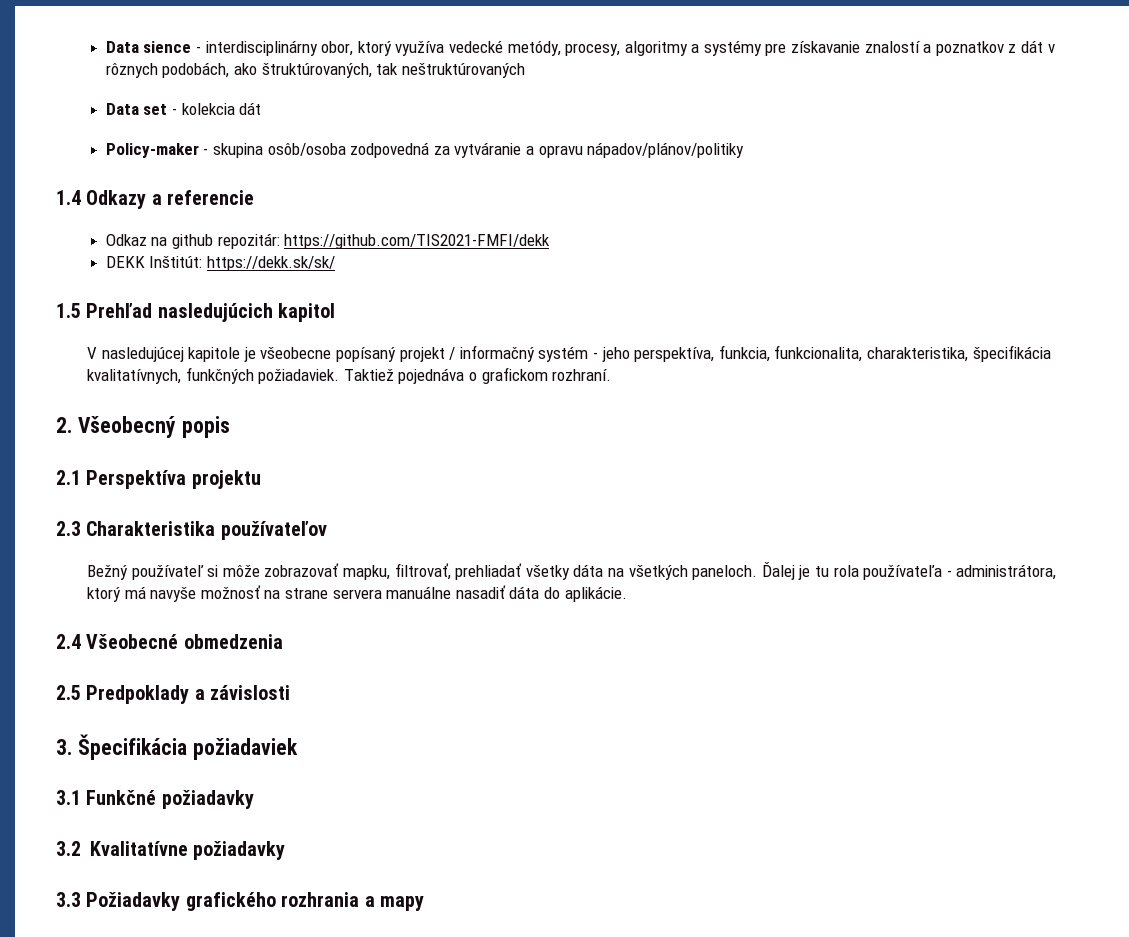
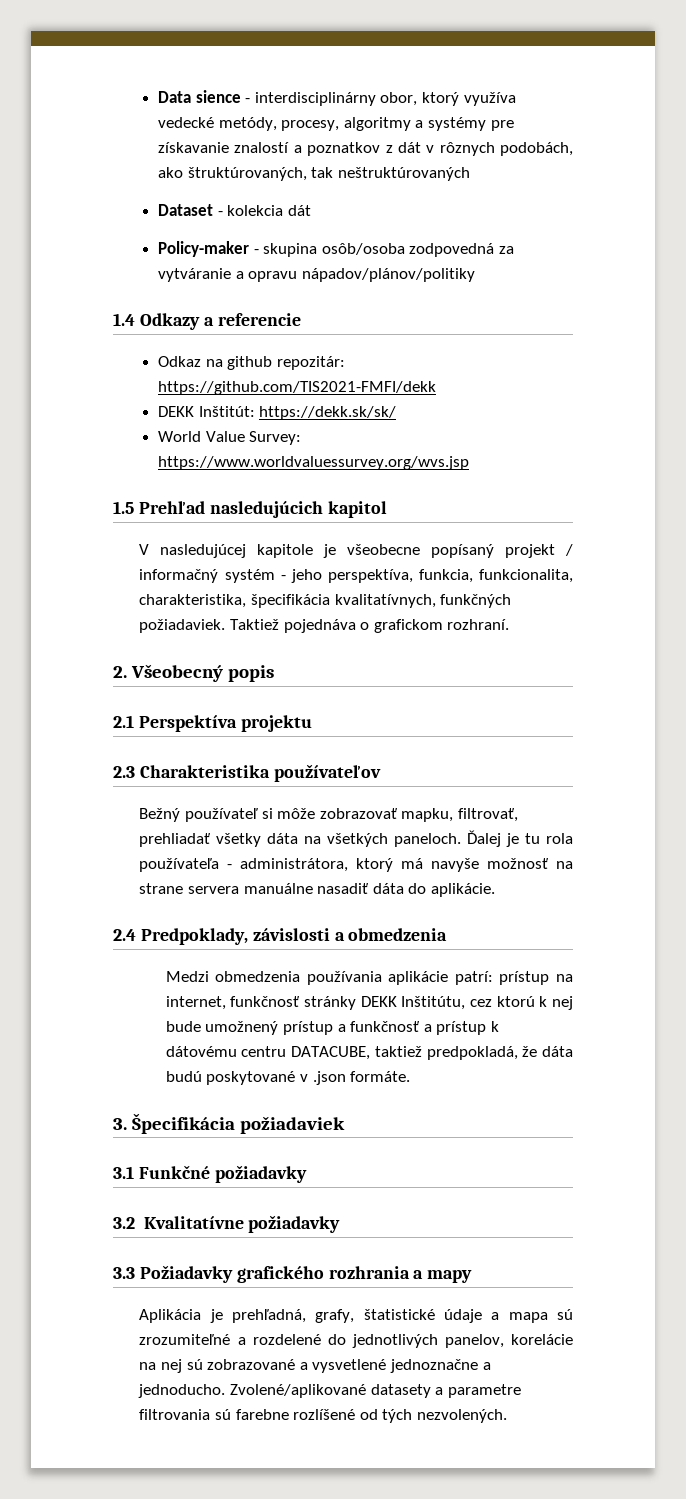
- Data set - kolekcia dát
+ Dataset - kolekcia dát
+ World Value Survey: https://www.worldvaluessurvey.org/wvs.jsp
- 2.4 Všeobecné obmedzenia
- 2.5 Predpoklady a závislosti
+ 2.4 Predpoklady, závislosti a obmedzenia
+ Medzi obmedzenia používania aplikácie patrí: prístup na internet, funkčnosť stránky DEKK Inštitútu, cez ktorú k nej bude umožnený prístup a funkčnosť a prístup k dátovému centru DATACUBE, taktiež predpokladá, že dáta budú poskytované v .json formáte.
+ Aplikácia je prehľadná, grafy, štatistické údaje a mapa sú zrozumiteľné a rozdelené do jednotlivých panelov, korelácie na nej sú zobrazované a vysvetlené jednoznačne a jednoducho. Zvolené/aplikované datasety a parametre filtrovania sú farebne rozlíšené od tých nezvolených.

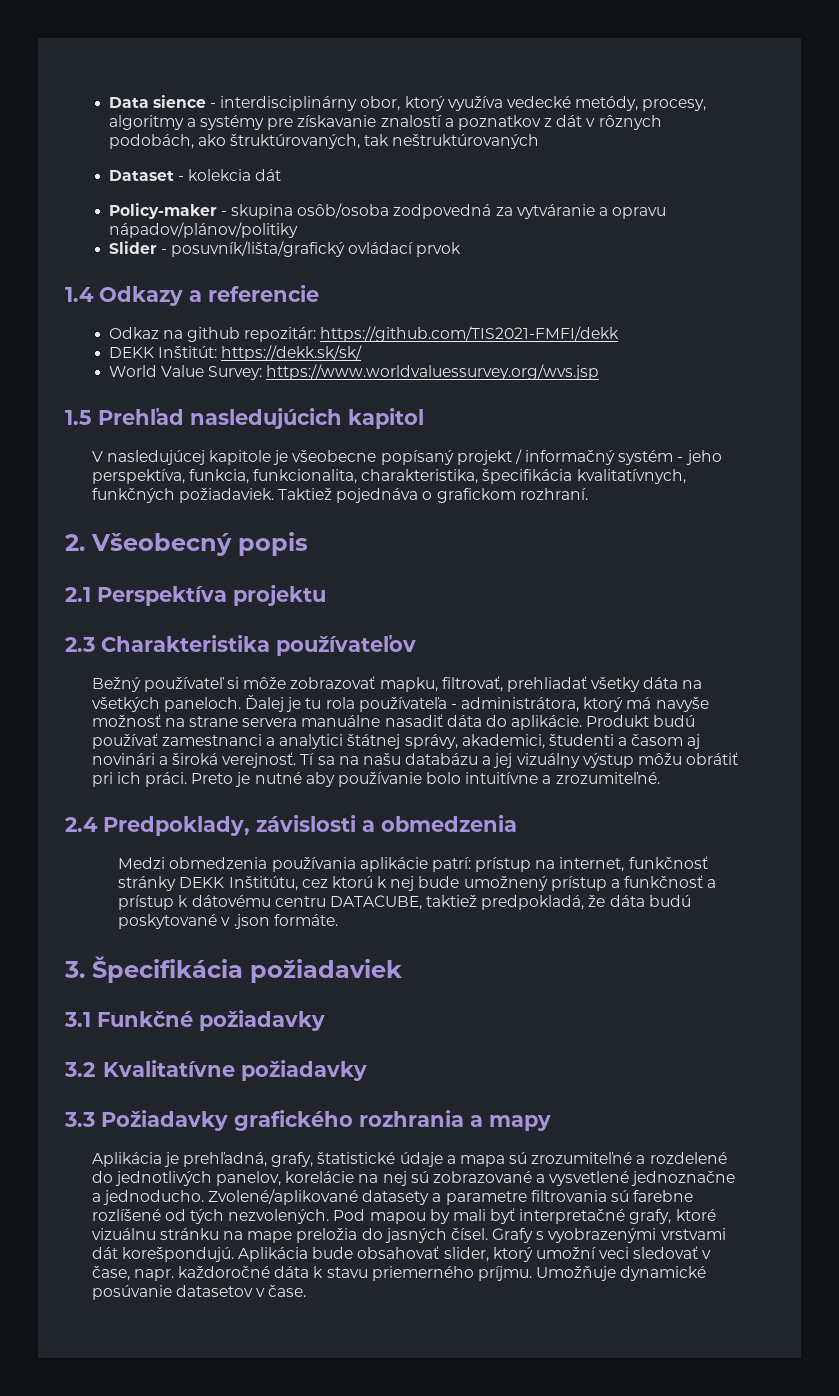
+ Slider - posuvník/lišta/grafický ovládací prvok
+ Produkt budú používať zamestnanci a analytici štátnej správy, akademici, študenti a časom aj novinári a široká verejnosť. Tí sa na našu databázu a jej vizuálny výstup môžu obrátiť pri ich práci. Preto je nutné aby používanie bolo intuitívne a zrozumiteľné.
+ Pod mapou by mali byť interpretačné grafy, ktoré vizuálnu stránku na mape preložia do jasných čísel. Grafy s vyobrazenými vrstvami dát korešpondujú. Aplikácia bude obsahovať slider, ktorý umožní veci sledovať v čase, napr. každoročné dáta k stavu priemerného príjmu. Umožňuje dynamické posúvanie datasetov v čase.

